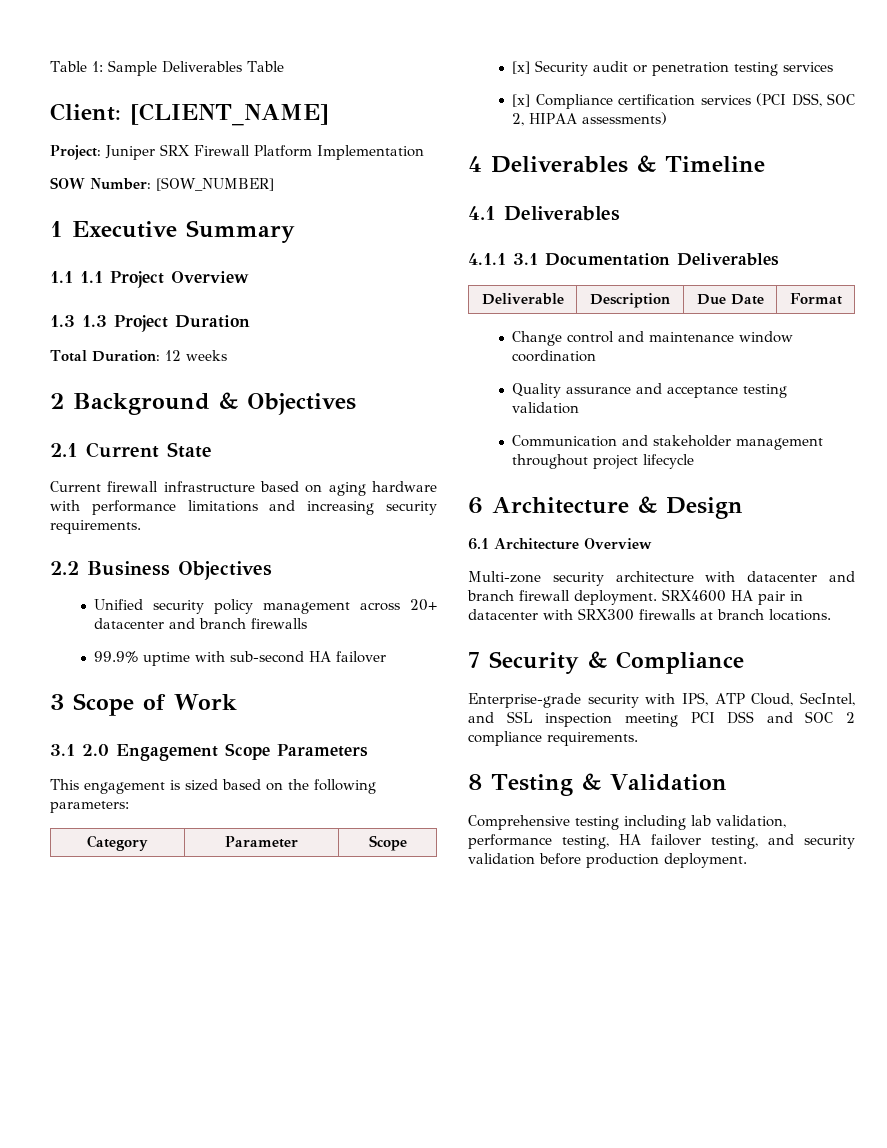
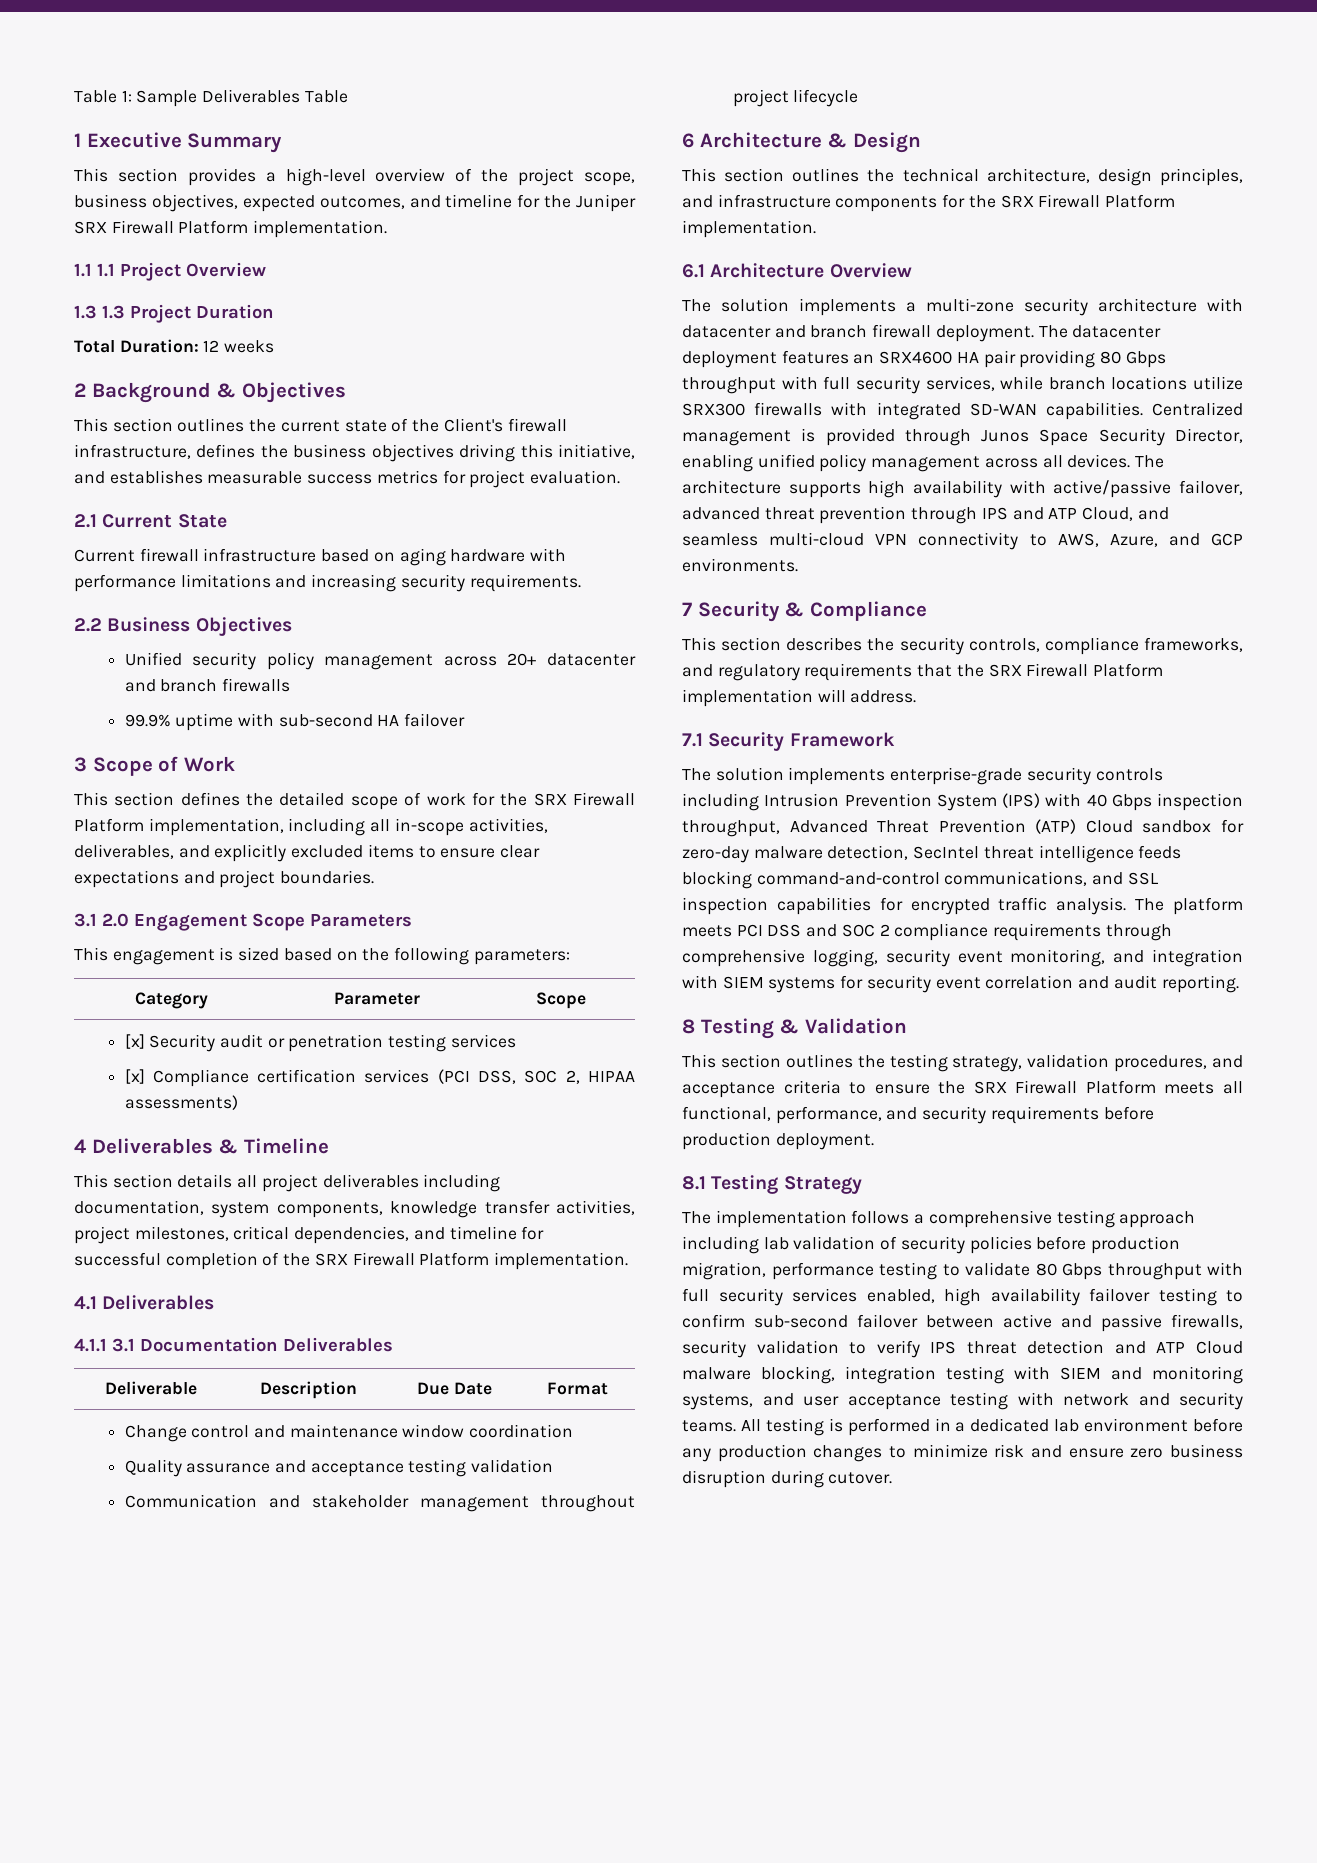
- Client: [CLIENT_NAME]
- Project: Juniper SRX Firewall Platform Implementation
- SOW Number: [SOW_NUMBER]
  1 Executive Summary
+ This section provides a high-level overview of the project scope, business objectives, expected outcomes, and timeline for the Juniper SRX Firewall Platform implementation.
+ This section outlines the current state of the Client's firewall infrastructure, defines the business objectives driving this initiative, and establishes measurable success metrics for project evaluation.
+ This section defines the detailed scope of work for the SRX Firewall Platform implementation, including all in-scope activities, deliverables, and explicitly excluded items to ensure clear expectations and project boundaries.
+ This section details all project deliverables including documentation, system components, knowledge transfer activities, project milestones, critical dependencies, and timeline for successful completion of the SRX Firewall Platform implementation.
+ This section outlines the technical architecture, design principles, and infrastructure components for the SRX Firewall Platform implementation.
  6.1 Architecture Overview
- Multi-zone security architecture with datacenter and branch firewall deployment.
+ The solution implements a multi-zone security architecture with datacenter and branch firewall deployment.
- SRX4600 HA pair in datacenter with SRX300 firewalls at branch locations.
+ The datacenter deployment features an SRX4600 HA pair providing 80 Gbps throughput with full security services, while branch locations utilize SRX300 firewalls with integrated SD-WAN capabilities. Centralized management is provided through Junos Space Security Director, enabling unified policy management across all devices. The architecture supports high availability with active/passive failover, advanced threat prevention through IPS and ATP Cloud, and seamless multi-cloud VPN connectivity to AWS, Azure, and GCP environments.
  7 Security & Compliance
- Enterprise-grade security with IPS, ATP Cloud, SecIntel, and SSL inspection meeting PCI DSS and SOC 2 compliance requirements.
+ This section describes the security controls, compliance frameworks, and regulatory requirements that the SRX Firewall Platform implementation will address.
+ 7.1 Security Framework
+ The solution implements enterprise-grade security controls including Intrusion Prevention System (IPS) with 40 Gbps inspection throughput, Advanced Threat Prevention (ATP) Cloud sandbox for zero-day malware detection, SecIntel threat intelligence feeds blocking command-and-control communications, and SSL inspection capabilities for encrypted traffic analysis. The platform meets PCI DSS and SOC 2 compliance requirements through comprehensive logging, security event monitoring, and integration with SIEM systems for security event correlation and audit reporting.
  8 Testing & Validation
- Comprehensive testing including lab validation, performance testing, HA failover testing, and security validation before production deployment.
+ This section outlines the testing strategy, validation procedures, and acceptance criteria to ensure the SRX Firewall Platform meets all functional, performance, and security requirements before production deployment.
+ 8.1 Testing Strategy
+ The implementation follows a comprehensive testing approach including lab validation of security policies before production migration, performance testing to validate 80 Gbps throughput with full security services enabled, high availability failover testing to confirm sub-second failover between active and passive firewalls, security validation to verify IPS threat detection and ATP Cloud malware blocking, integration testing with SIEM and monitoring systems, and user acceptance testing with network and security teams. All testing is performed in a dedicated lab environment before any production changes to minimize risk and ensure zero business disruption during cutover.

